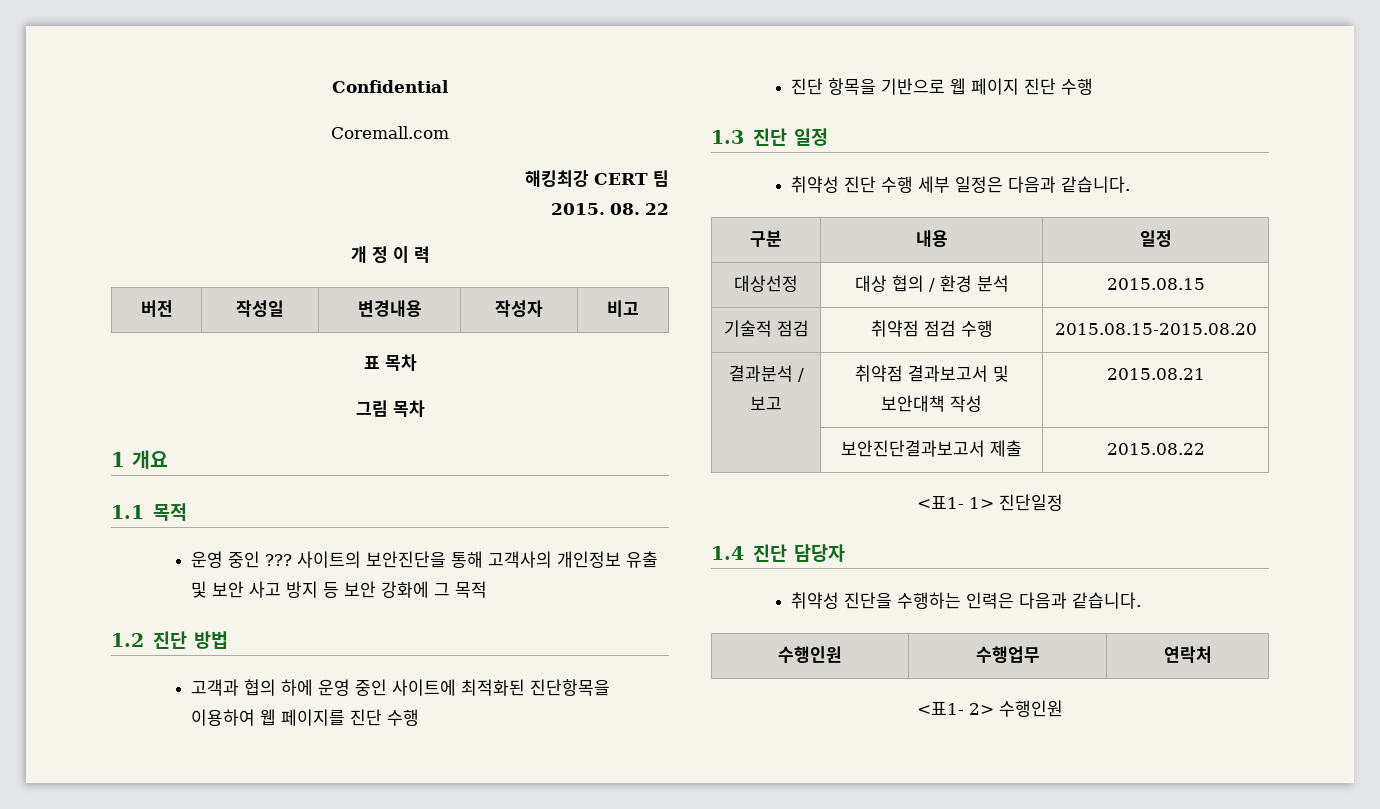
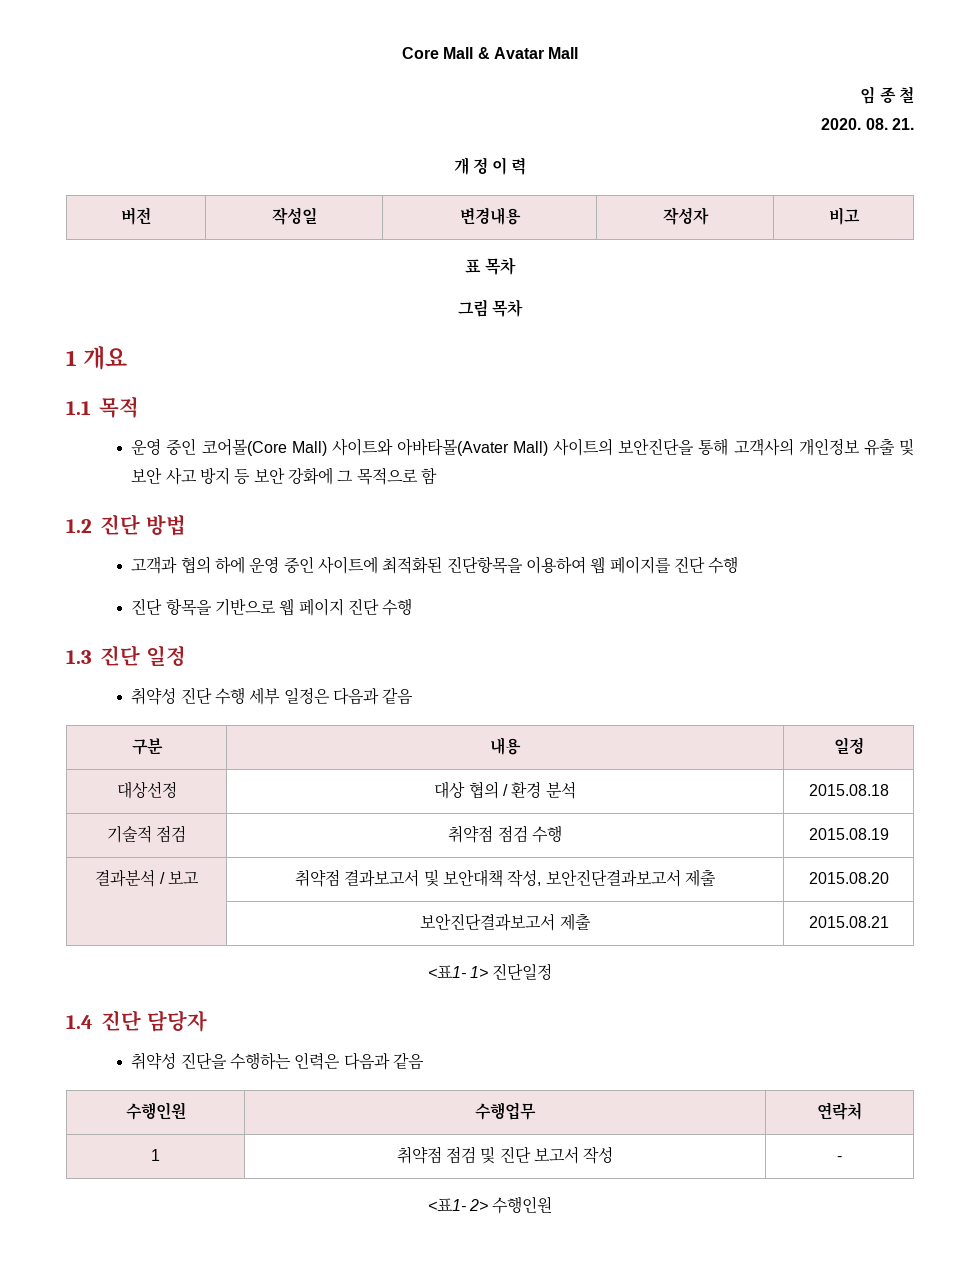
- Confidential
- Coremall.com
- 해킹최강 CERT 팀
- 2015. 08. 22
+ Core Mall & Avatar Mall
+ 임 종 철
+ 2020. 08. 21.
- 운영 중인 ??? 사이트의 보안진단을 통해 고객사의 개인정보 유출 및 보안 사고 방지 등 보안 강화에 그 목적
+ 운영 중인 코어몰(Core Mall) 사이트와 아바타몰(Avater Mall) 사이트의 보안진단을 통해 고객사의 개인정보 유출 및 보안 사고 방지 등 보안 강화에 그 목적으로 함
- 취약성 진단 수행 세부 일정은 다음과 같습니다.
+ 취약성 진단 수행 세부 일정은 다음과 같음
- 대상선정 | 대상 협의 / 환경 분석 | 2015.08.15
+ 대상선정 | 대상 협의 / 환경 분석 | 2015.08.18
- 기술적 점검 | 취약점 점검 수행 | 2015.08.15-2015.08.20
+ 기술적 점검 | 취약점 점검 수행 | 2015.08.19
- 결과분석 / 보고 | 취약점 결과보고서 및 보안대책 작성 | 2015.08.21
- | 보안진단결과보고서 제출 | 2015.08.22
+ 결과분석 / 보고 | 취약점 결과보고서 및 보안대책 작성, 보안진단결과보고서 제출 | 2015.08.20
+ | 보안진단결과보고서 제출 | 2015.08.21
- 취약성 진단을 수행하는 인력은 다음과 같습니다.
+ 취약성 진단을 수행하는 인력은 다음과 같음
+ 1 | 취약점 점검 및 진단 보고서 작성 | -

